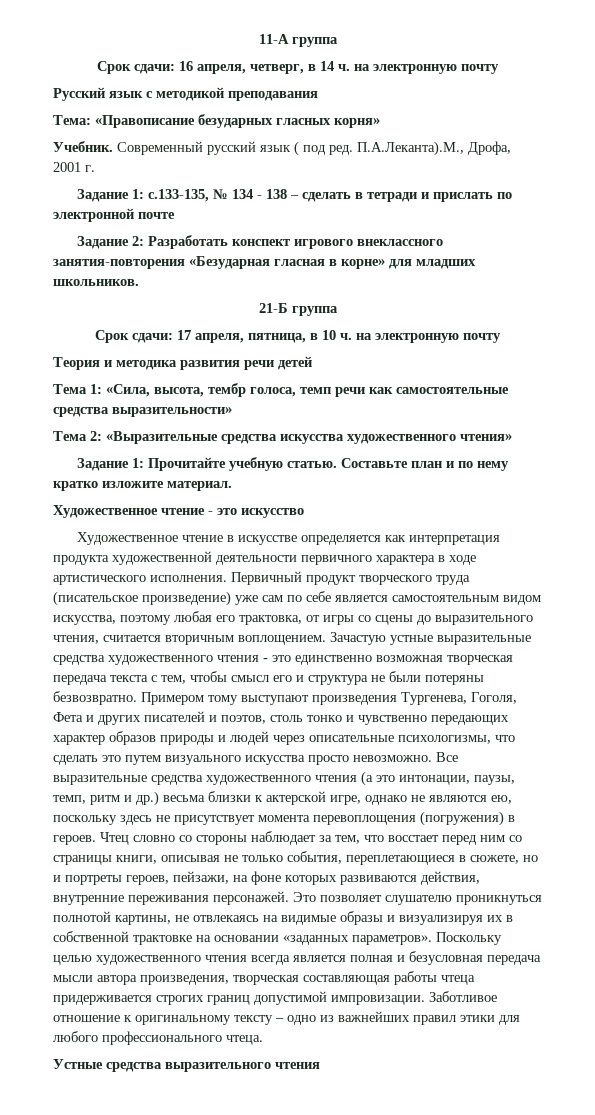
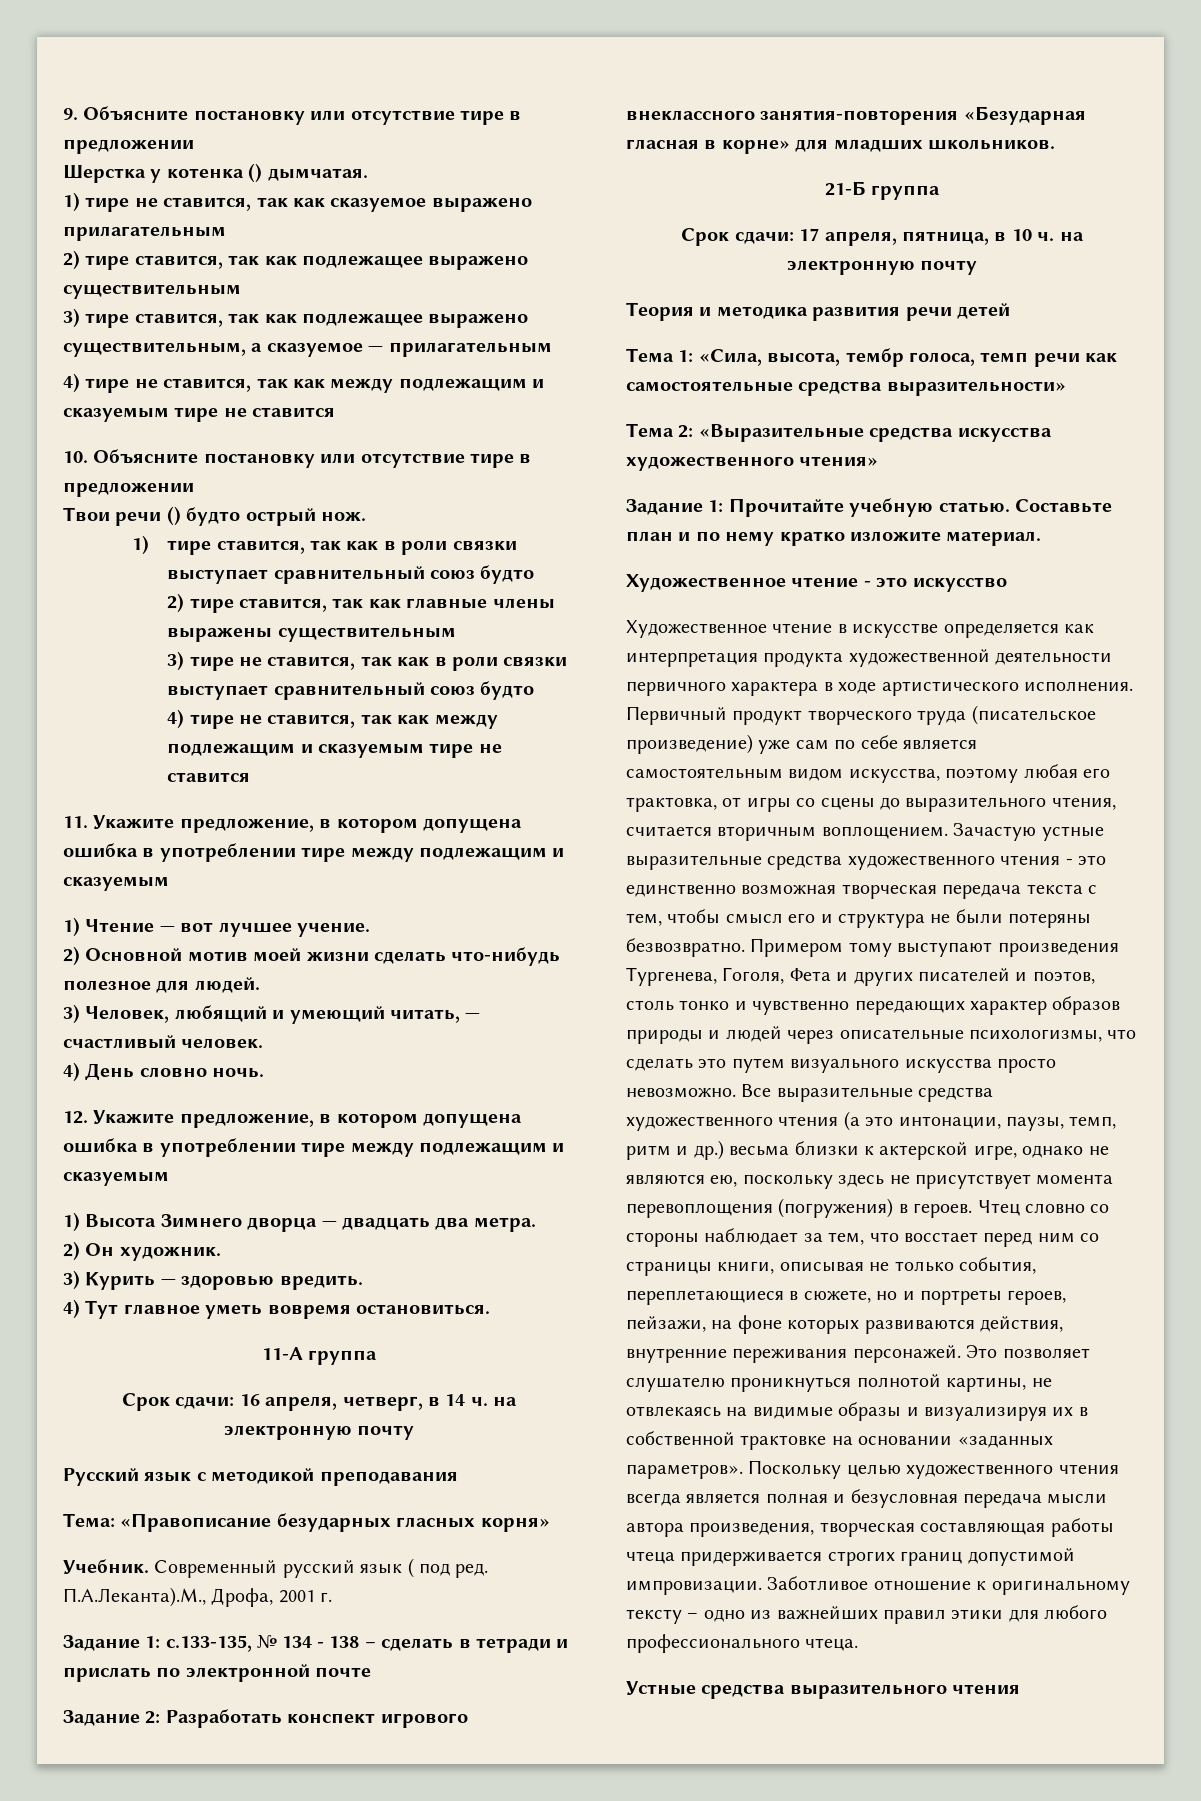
+ 9. Объясните постановку или отсутствие тире в предложении
+ Шерстка у котенка () дымчатая.
+ 1) тире не ставится, так как сказуемое выражено прилагательным
+ 2) тире ставится, так как подлежащее выражено существительным
+ 3) тире ставится, так как подлежащее выражено существительным, а сказуемое — прилагательным
+ 4) тире не ставится, так как между подлежащим и сказуемым тире не ставится
+ 10. Объясните постановку или отсутствие тире в предложении
+ Твои речи () будто острый нож.
+ 1) тире ставится, так как в роли связки выступает сравнительный союз будто
+ 2) тире ставится, так как главные члены выражены существительным
+ 3) тире не ставится, так как в роли связки выступает сравнительный союз будто
+ 4) тире не ставится, так как между подлежащим и сказуемым тире не ставится
+ 11. Укажите предложение, в котором допущена ошибка в употреблении тире между подлежащим и сказуемым
+ 1) Чтение — вот лучшее учение.
+ 2) Основной мотив моей жизни сделать что-нибудь полезное для людей.
+ 3) Человек, любящий и умеющий читать, — счастливый человек.
+ 4) День словно ночь.
+ 12. Укажите предложение, в котором допущена ошибка в употреблении тире между подлежащим и сказуемым
+ 1) Высота Зимнего дворца — двадцать два метра.
+ 2) Он художник.
+ 3) Курить — здоровью вредить.
+ 4) Тут главное уметь вовремя остановиться.

